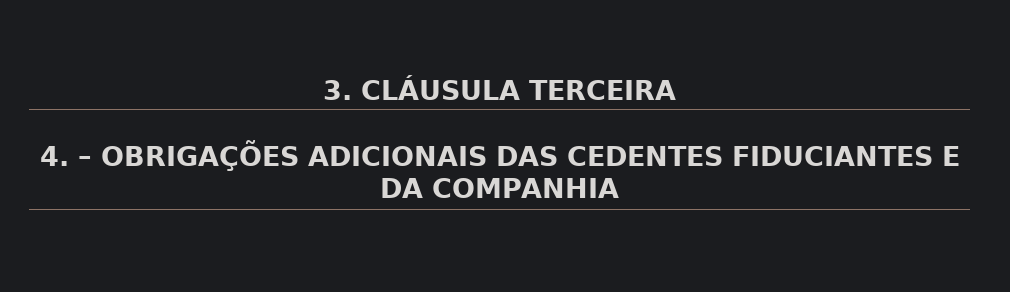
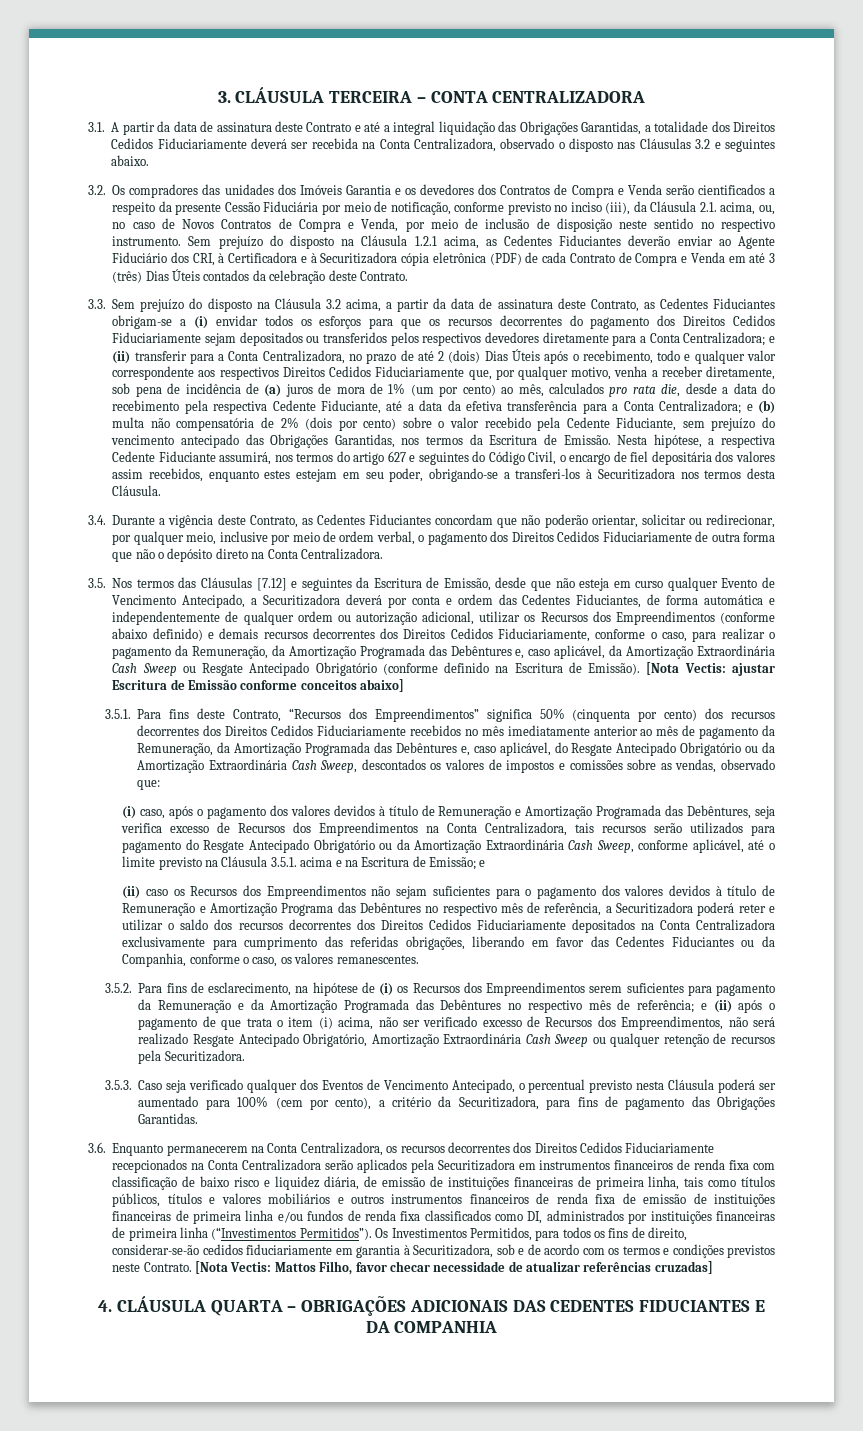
- 3. CLÁUSULA TERCEIRA
- 4. – OBRIGAÇÕES ADICIONAIS DAS CEDENTES FIDUCIANTES E DA COMPANHIA
+ 3. CLÁUSULA TERCEIRA – CONTA CENTRALIZADORA
+ 3.1. A partir da data de assinatura deste Contrato e até a integral liquidação das Obrigações Garantidas, a totalidade dos Direitos Cedidos Fiduciariamente deverá ser recebida na Conta Centralizadora, observado o disposto nas Cláusulas 3.2 e seguintes abaixo.
+ 3.2. Os compradores das unidades dos Imóveis Garantia e os devedores dos Contratos de Compra e Venda serão cientificados a respeito da presente Cessão Fiduciária por meio de notificação, conforme previsto no inciso (iii), da Cláusula 2.1. acima, ou, no caso de Novos Contratos de Compra e Venda, por meio de inclusão de disposição neste sentido no respectivo instrumento. Sem prejuízo do disposto na Cláusula 1.2.1 acima, as Cedentes Fiduciantes deverão enviar ao Agente Fiduciário dos CRI, à Certificadora e à Securitizadora cópia eletrônica (PDF) de cada Contrato de Compra e Venda em até 3 (três) Dias Úteis contados da celebração deste Contrato.
+ 3.3. Sem prejuízo do disposto na Cláusula 3.2 acima, a partir da data de assinatura deste Contrato, as Cedentes Fiduciantes obrigam-se a (i) envidar todos os esforços para que os recursos decorrentes do pagamento dos Direitos Cedidos Fiduciariamente sejam depositados ou transferidos pelos respectivos devedores diretamente para a Conta Centralizadora; e (ii) transferir para a Conta Centralizadora, no prazo de até 2 (dois) Dias Úteis após o recebimento, todo e qualquer valor correspondente aos respectivos Direitos Cedidos Fiduciariamente que, por qualquer motivo, venha a receber diretamente, sob pena de incidência de (a) juros de mora de 1% (um por cento) ao mês, calculados pro rata die, desde a data do recebimento pela respectiva Cedente Fiduciante, até a data da efetiva transferência para a Conta Centralizadora; e (b) multa não compensatória de 2% (dois por cento) sobre o valor recebido pela Cedente Fiduciante, sem prejuízo do vencimento antecipado das Obrigações Garantidas, nos termos da Escritura de Emissão. Nesta hipótese, a respectiva Cedente Fiduciante assumirá, nos termos do artigo 627 e seguintes do Código Civil, o encargo de fiel depositária dos valores assim recebidos, enquanto estes estejam em seu poder, obrigando-se a transferi-los à Securitizadora nos termos desta Cláusula.
+ 3.4. Durante a vigência deste Contrato, as Cedentes Fiduciantes concordam que não poderão orientar, solicitar ou redirecionar, por qualquer meio, inclusive por meio de ordem verbal, o pagamento dos Direitos Cedidos Fiduciariamente de outra forma que não o depósito direto na Conta Centralizadora.
+ 3.5. Nos termos das Cláusulas [7.12] e seguintes da Escritura de Emissão, desde que não esteja em curso qualquer Evento de Vencimento Antecipado, a Securitizadora deverá por conta e ordem das Cedentes Fiduciantes, de forma automática e independentemente de qualquer ordem ou autorização adicional, utilizar os Recursos dos Empreendimentos (conforme abaixo definido) e demais recursos decorrentes dos Direitos Cedidos Fiduciariamente, conforme o caso, para realizar o pagamento da Remuneração, da Amortização Programada das Debêntures e, caso aplicável, da Amortização Extraordinária Cash Sweep ou Resgate Antecipado Obrigatório (conforme definido na Escritura de Emissão). [Nota Vectis: ajustar Escritura de Emissão conforme conceitos abaixo]
+ 3.5.1. Para fins deste Contrato, “Recursos dos Empreendimentos” significa 50% (cinquenta por cento) dos recursos decorrentes dos Direitos Cedidos Fiduciariamente recebidos no mês imediatamente anterior ao mês de pagamento da Remuneração, da Amortização Programada das Debêntures e, caso aplicável, do Resgate Antecipado Obrigatório ou da Amortização Extraordinária Cash Sweep, descontados os valores de impostos e comissões sobre as vendas, observado que:
+ (i) caso, após o pagamento dos valores devidos à título de Remuneração e Amortização Programada das Debêntures, seja verifica excesso de Recursos dos Empreendimentos na Conta Centralizadora, tais recursos serão utilizados para pagamento do Resgate Antecipado Obrigatório ou da Amortização Extraordinária Cash Sweep, conforme aplicável, até o limite previsto na Cláusula 3.5.1. acima e na Escritura de Emissão; e
+ (ii) caso os Recursos dos Empreendimentos não sejam suficientes para o pagamento dos valores devidos à título de Remuneração e Amortização Programa das Debêntures no respectivo mês de referência, a Securitizadora poderá reter e utilizar o saldo dos recursos decorrentes dos Direitos Cedidos Fiduciariamente depositados na Conta Centralizadora exclusivamente para cumprimento das referidas obrigações, liberando em favor das Cedentes Fiduciantes ou da Companhia, conforme o caso, os valores remanescentes.
+ 3.5.2. Para fins de esclarecimento, na hipótese de (i) os Recursos dos Empreendimentos serem suficientes para pagamento da Remuneração e da Amortização Programada das Debêntures no respectivo mês de referência; e (ii) após o pagamento de que trata o item (i) acima, não ser verificado excesso de Recursos dos Empreendimentos, não será realizado Resgate Antecipado Obrigatório, Amortização Extraordinária Cash Sweep ou qualquer retenção de recursos pela Securitizadora.
+ 3.5.3. Caso seja verificado qualquer dos Eventos de Vencimento Antecipado, o percentual previsto nesta Cláusula poderá ser aumentado para 100% (cem por cento), a critério da Securitizadora, para fins de pagamento das Obrigações Garantidas.
+ 3.6. Enquanto permanecerem na Conta Centralizadora, os recursos decorrentes dos Direitos Cedidos Fiduciariamente recepcionados na Conta Centralizadora serão aplicados pela Securitizadora em instrumentos financeiros de renda fixa com classificação de baixo risco e liquidez diária, de emissão de instituições financeiras de primeira linha, tais como títulos públicos, títulos e valores mobiliários e outros instrumentos financeiros de renda fixa de emissão de instituições financeiras de primeira linha e/ou fundos de renda fixa classificados como DI, administrados por instituições financeiras de primeira linha (“Investimentos Permitidos”). Os Investimentos Permitidos, para todos os fins de direito, considerar-se-ão cedidos fiduciariamente em garantia à Securitizadora, sob e de acordo com os termos e condições previstos neste Contrato. [Nota Vectis: Mattos Filho, favor checar necessidade de atualizar referências cruzadas]
+ 4. CLÁUSULA QUARTA – OBRIGAÇÕES ADICIONAIS DAS CEDENTES FIDUCIANTES E DA COMPANHIA

